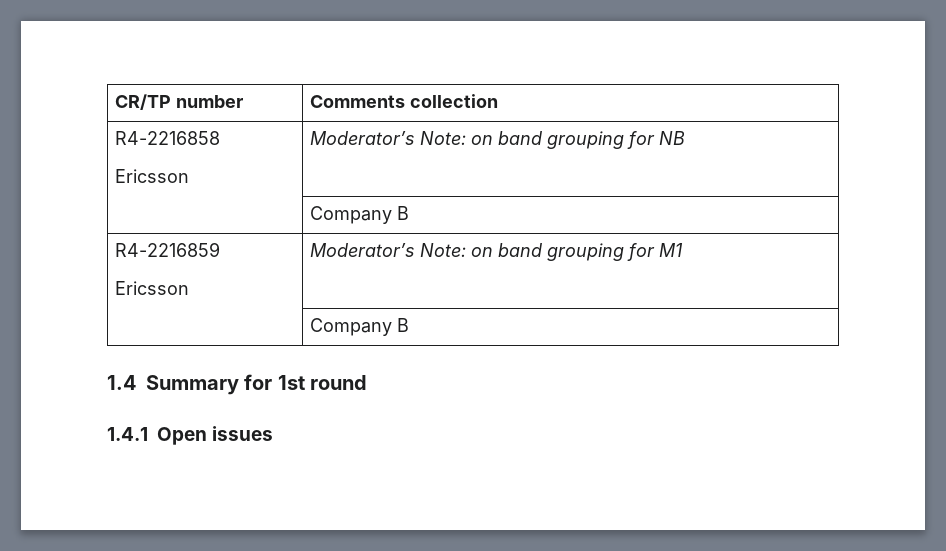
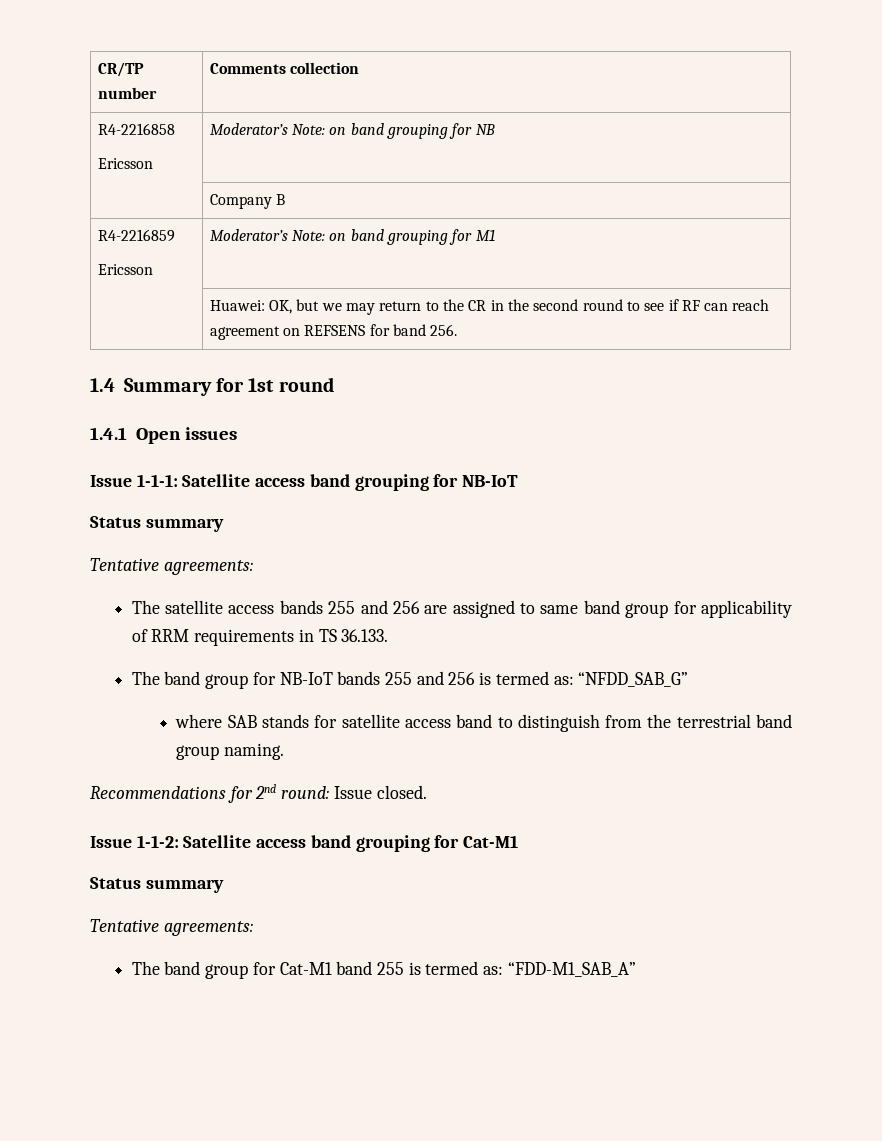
  R4-2216859
  Ericsson | Moderator’s Note: on band grouping for M1
- | Company B
+ | Huawei: OK, but we may return to the CR in the second round to see if RF can reach agreement on REFSENS for band 256.
+ Issue 1-1-1: Satellite access band grouping for NB-IoT
+ Status summary
+ Tentative agreements:
+ The satellite access bands 255 and 256 are assigned to same band group for applicability of RRM requirements in TS 36.133.
+ The band group for NB-IoT bands 255 and 256 is termed as: “NFDD_SAB_G”
+ where SAB stands for satellite access band to distinguish from the terrestrial band group naming.
+ Recommendations for 2nd round: Issue closed.
+ Issue 1-1-2: Satellite access band grouping for Cat-M1
+ Status summary
+ Tentative agreements:
+ The band group for Cat-M1 band 255 is termed as: “FDD-M1_SAB_A”

